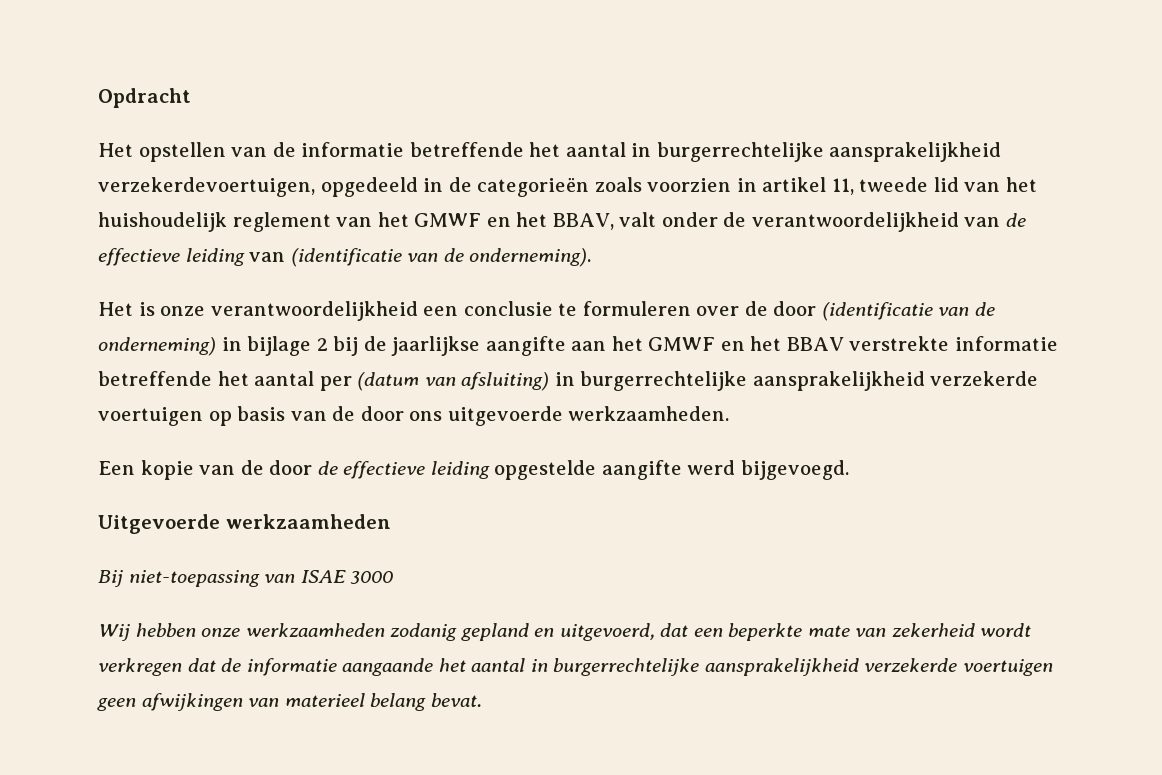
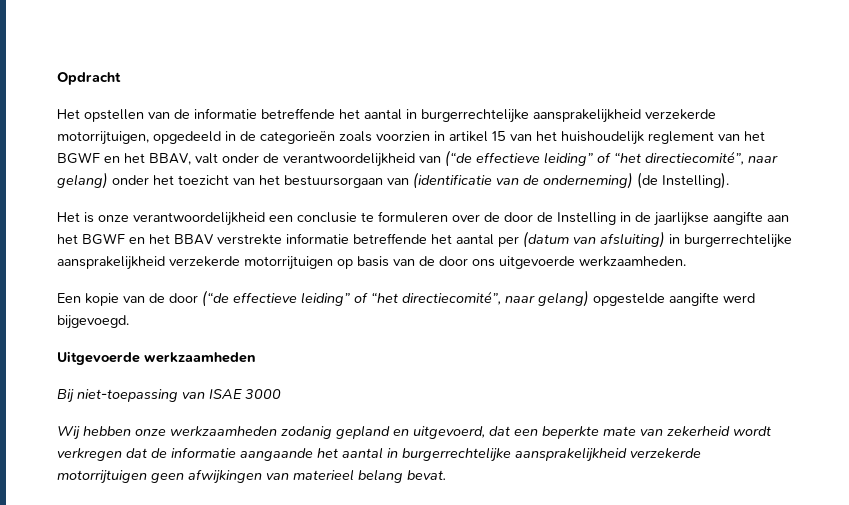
- Het opstellen van de informatie betreffende het aantal in burgerrechtelijke aansprakelijkheid verzekerdevoertuigen, opgedeeld in de categorieën zoals voorzien in artikel 11, tweede lid van het huishoudelijk reglement van het GMWF en het BBAV, valt onder de verantwoordelijkheid van de effectieve leiding van (identificatie van de onderneming).
+ Het opstellen van de informatie betreffende het aantal in burgerrechtelijke aansprakelijkheid verzekerde motorrijtuigen, opgedeeld in de categorieën zoals voorzien in artikel 15 van het huishoudelijk reglement van het BGWF en het BBAV, valt onder de verantwoordelijkheid van (“de effectieve leiding” of “het directiecomité”, naar gelang) onder het toezicht van het bestuursorgaan van (identificatie van de onderneming) (de Instelling).
- Het is onze verantwoordelijkheid een conclusie te formuleren over de door (identificatie van de onderneming) in bijlage 2 bij de jaarlijkse aangifte aan het GMWF en het BBAV verstrekte informatie betreffende het aantal per (datum van afsluiting) in burgerrechtelijke aansprakelijkheid verzekerde voertuigen op basis van de door ons uitgevoerde werkzaamheden.
+ Het is onze verantwoordelijkheid een conclusie te formuleren over de door de Instelling in de jaarlijkse aangifte aan het BGWF en het BBAV verstrekte informatie betreffende het aantal per (datum van afsluiting) in burgerrechtelijke aansprakelijkheid verzekerde motorrijtuigen op basis van de door ons uitgevoerde werkzaamheden.
- Een kopie van de door de effectieve leiding opgestelde aangifte werd bijgevoegd.
+ Een kopie van de door (“de effectieve leiding” of “het directiecomité”, naar gelang) opgestelde aangifte werd bijgevoegd.
- Wij hebben onze werkzaamheden zodanig gepland en uitgevoerd, dat een beperkte mate van zekerheid wordt verkregen dat de informatie aangaande het aantal in burgerrechtelijke aansprakelijkheid verzekerde voertuigen geen afwijkingen van materieel belang bevat.
+ Wij hebben onze werkzaamheden zodanig gepland en uitgevoerd, dat een beperkte mate van zekerheid wordt verkregen dat de informatie aangaande het aantal in burgerrechtelijke aansprakelijkheid verzekerde motorrijtuigen geen afwijkingen van materieel belang bevat.

